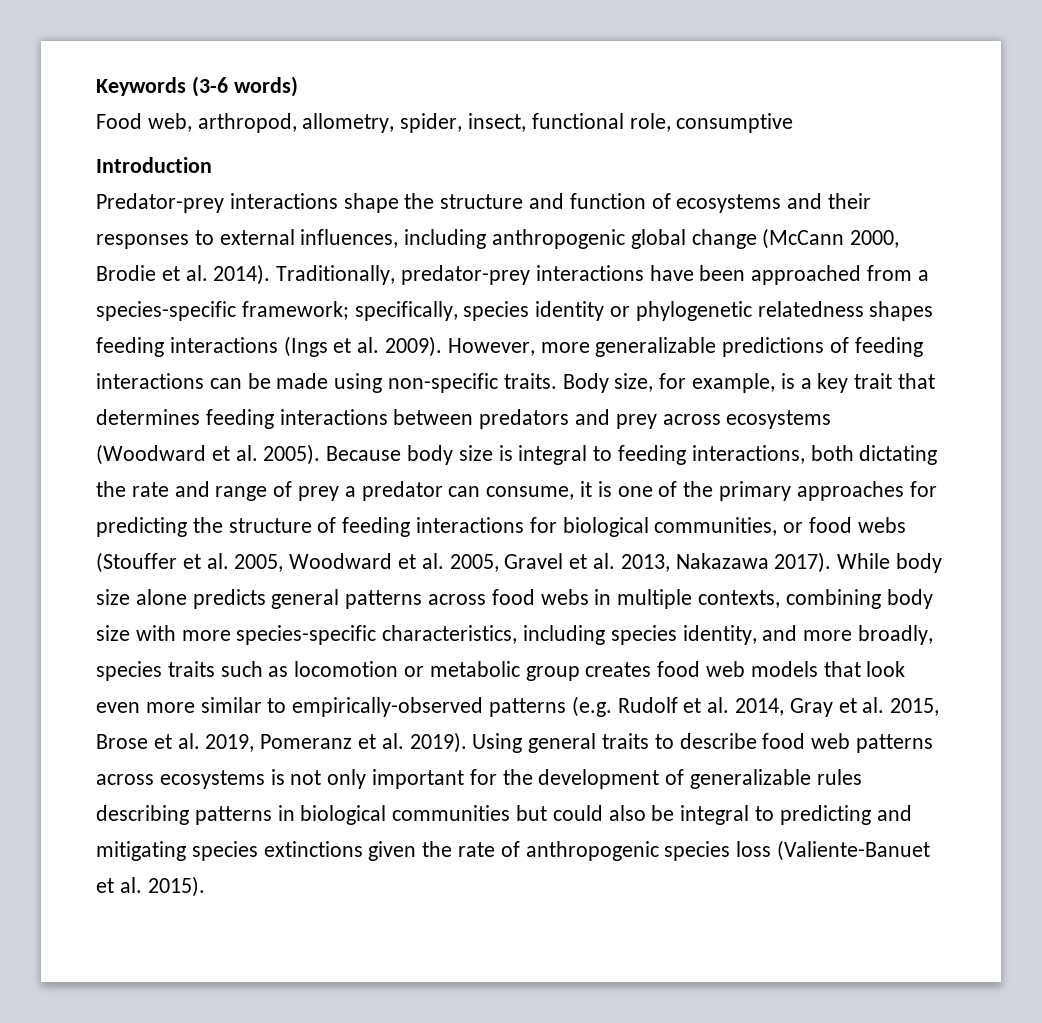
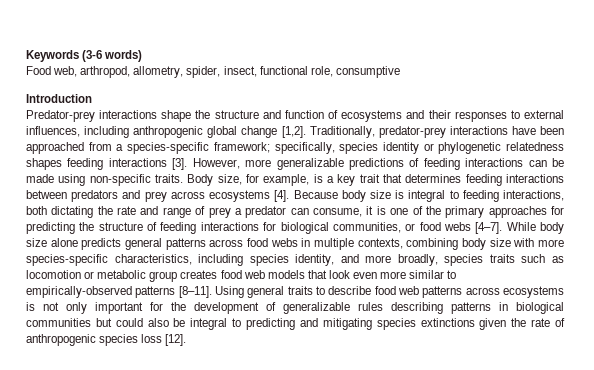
- Predator-prey interactions shape the structure and function of ecosystems and their responses to external influences, including anthropogenic global change (McCann 2000, Brodie et al. 2014).
+ Predator-prey interactions shape the structure and function of ecosystems and their responses to external influences, including anthropogenic global change [1,2].
- Traditionally, predator-prey interactions have been approached from a species-specific framework; specifically, species identity or phylogenetic relatedness shapes feeding interactions (Ings et al. 2009).
+ Traditionally, predator-prey interactions have been approached from a species-specific framework; specifically, species identity or phylogenetic relatedness shapes feeding interactions [3].
- Body size, for example, is a key trait that determines feeding interactions between predators and prey across ecosystems (Woodward et al. 2005).
+ Body size, for example, is a key trait that determines feeding interactions between predators and prey across ecosystems [4].
- Because body size is integral to feeding interactions, both dictating the rate and range of prey a predator can consume, it is one of the primary approaches for predicting the structure of feeding interactions for biological communities, or food webs (Stouffer et al. 2005, Woodward et al. 2005, Gravel et al. 2013, Nakazawa 2017).
+ Because body size is integral to feeding interactions, both dictating the rate and range of prey a predator can consume, it is one of the primary approaches for predicting the structure of feeding interactions for biological communities, or food webs [4–7].
- While body size alone predicts general patterns across food webs in multiple contexts, combining body size with more species-specific characteristics, including species identity, and more broadly, species traits such as locomotion or metabolic group creates food web models that look even more similar to empirically-observed patterns (e.g. Rudolf et al. 2014, Gray et al. 2015, Brose et al. 2019, Pomeranz et al. 2019).
+ While body size alone predicts general patterns across food webs in multiple contexts, combining body size with more species-specific characteristics, including species identity, and more broadly, species traits such as locomotion or metabolic group creates food web models that look even more similar to empirically-observed patterns [8–11].
- Using general traits to describe food web patterns across ecosystems is not only important for the development of generalizable rules describing patterns in biological communities but could also be integral to predicting and mitigating species extinctions given the rate of anthropogenic species loss (Valiente-Banuet et al. 2015).
+ Using general traits to describe food web patterns across ecosystems is not only important for the development of generalizable rules describing patterns in biological communities but could also be integral to predicting and mitigating species extinctions given the rate of anthropogenic species loss [12].

